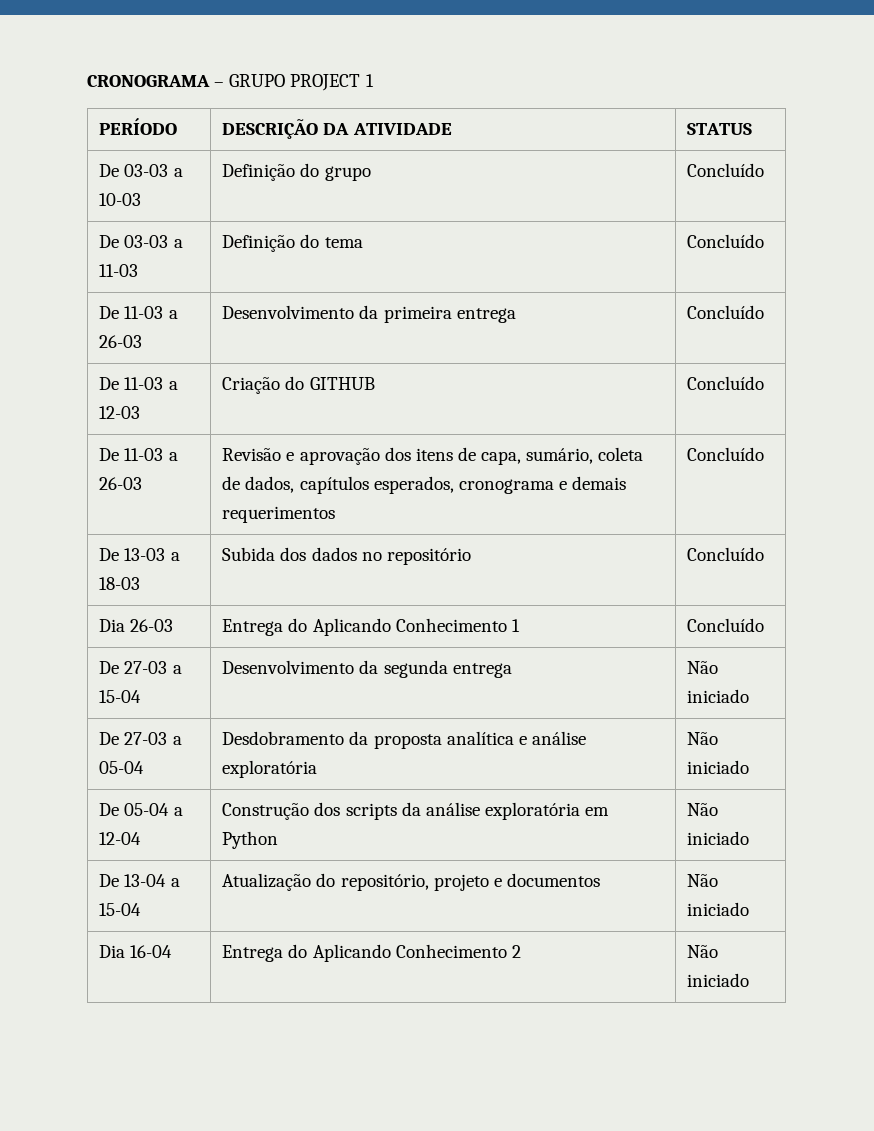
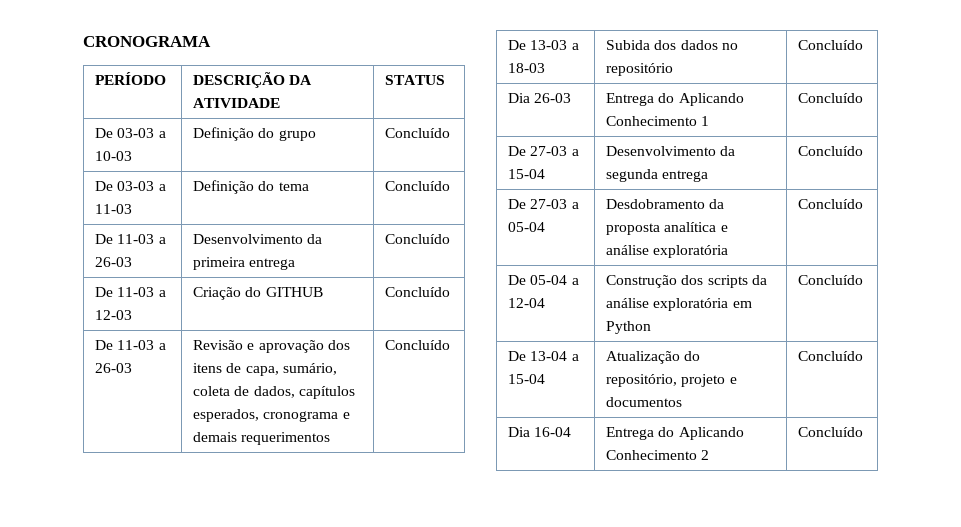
- CRONOGRAMA – GRUPO PROJECT 1
+ CRONOGRAMA
- De 27-03 a 15-04 | Desenvolvimento da segunda entrega | Não iniciado
+ De 27-03 a 15-04 | Desenvolvimento da segunda entrega | Concluído
- De 27-03 a 05-04 | Desdobramento da proposta analítica e análise exploratória | Não iniciado
+ De 27-03 a 05-04 | Desdobramento da proposta analítica e análise exploratória | Concluído
- De 05-04 a 12-04 | Construção dos scripts da análise exploratória em Python | Não iniciado
+ De 05-04 a 12-04 | Construção dos scripts da análise exploratória em Python | Concluído
- De 13-04 a 15-04 | Atualização do repositório, projeto e documentos | Não iniciado
+ De 13-04 a 15-04 | Atualização do repositório, projeto e documentos | Concluído
- Dia 16-04 | Entrega do Aplicando Conhecimento 2 | Não iniciado
+ Dia 16-04 | Entrega do Aplicando Conhecimento 2 | Concluído

